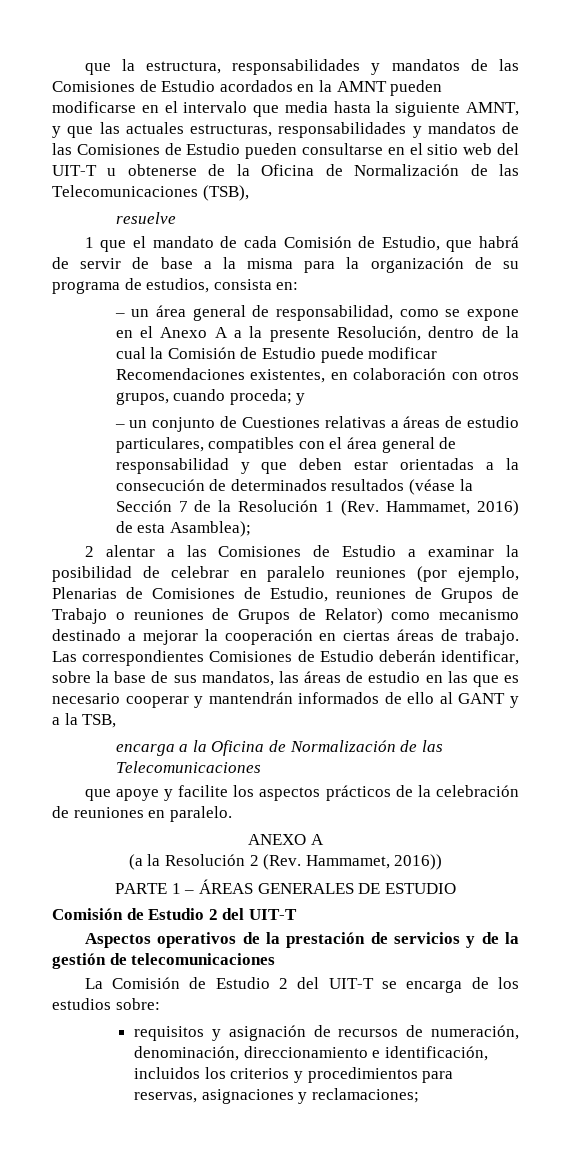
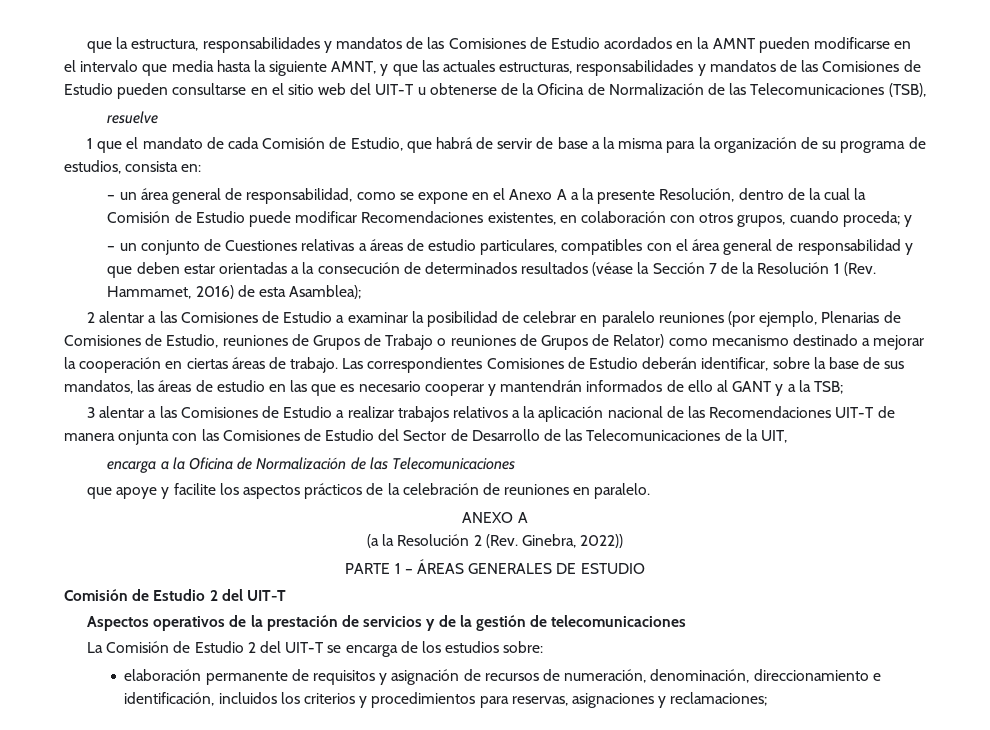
- Las correspondientes Comisiones de Estudio deberán identificar, sobre la base de sus mandatos, las áreas de estudio en las que es necesario cooperar y mantendrán informados de ello al GANT y a la TSB,
+ Las correspondientes Comisiones de Estudio deberán identificar, sobre la base de sus mandatos, las áreas de estudio en las que es necesario cooperar y mantendrán informados de ello al GANT y a la TSB;
+ 3 alentar a las Comisiones de Estudio a realizar trabajos relativos a la aplicación nacional de las Recomendaciones UIT-T de manera onjunta con las Comisiones de Estudio del Sector de Desarrollo de las Telecomunicaciones de la UIT,
- (a la Resolución 2 (Rev. Hammamet, 2016))
+ (a la Resolución 2 (Rev. Ginebra, 2022))
- requisitos y asignación de recursos de numeración, denominación, direccionamiento e identificación, incluidos los criterios y procedimientos para reservas, asignaciones y reclamaciones;
+ elaboración permanente de requisitos y asignación de recursos de numeración, denominación, direccionamiento e identificación, incluidos los criterios y procedimientos para reservas, asignaciones y reclamaciones;

